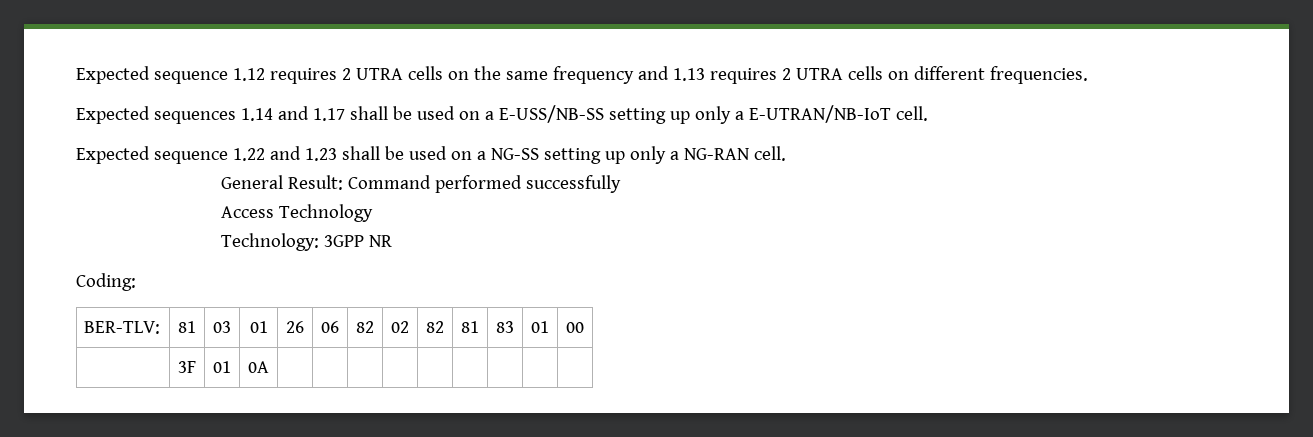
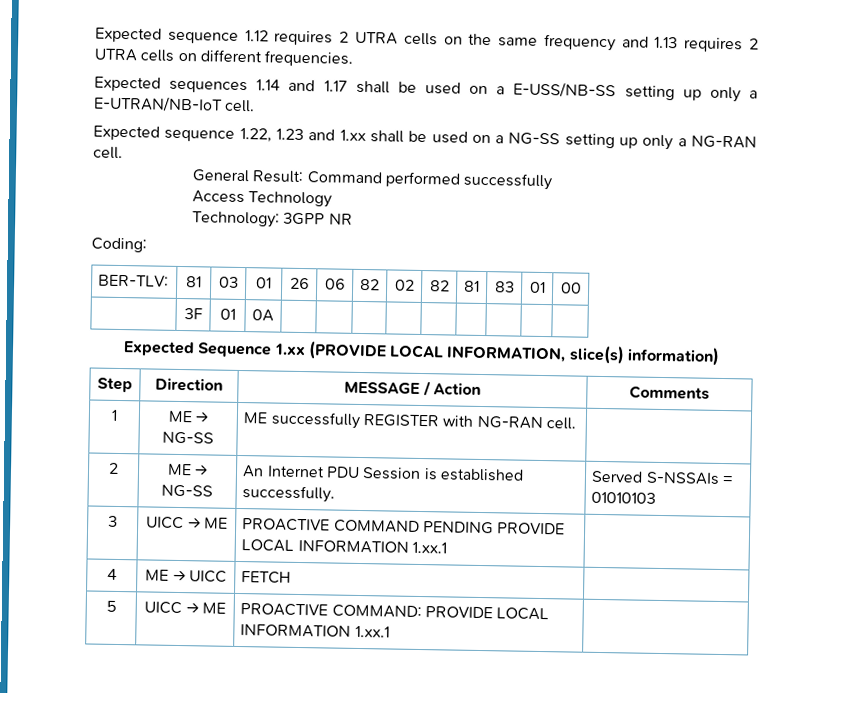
- Expected sequence 1.22 and 1.23 shall be used on a NG-SS setting up only a NG-RAN cell.
+ Expected sequence 1.22, 1.23 and 1.xx shall be used on a NG-SS setting up only a NG-RAN cell.
+ Expected Sequence 1.xx (PROVIDE LOCAL INFORMATION, slice(s) information)
+ Step | Direction | MESSAGE / Action | Comments
+ 1 | ME → NG-SS | ME successfully REGISTER with NG-RAN cell. |
+ 2 | ME → NG-SS | An Internet PDU Session is established successfully. | Served S-NSSAIs = 01010103
+ 3 | UICC → ME | PROACTIVE COMMAND PENDING PROVIDE LOCAL INFORMATION 1.xx.1 |
+ 4 | ME → UICC | FETCH |
+ 5 | UICC → ME | PROACTIVE COMMAND: PROVIDE LOCAL INFORMATION 1.xx.1 |

